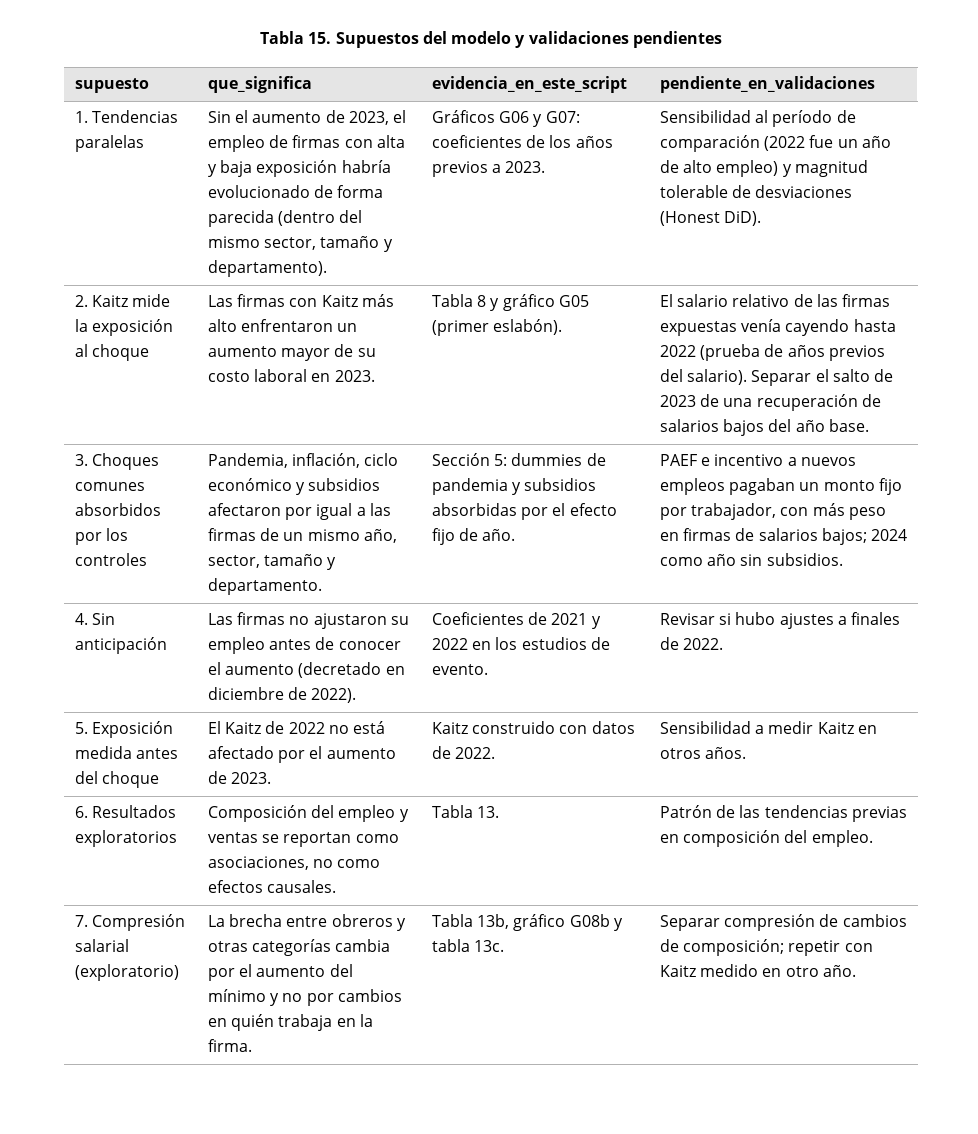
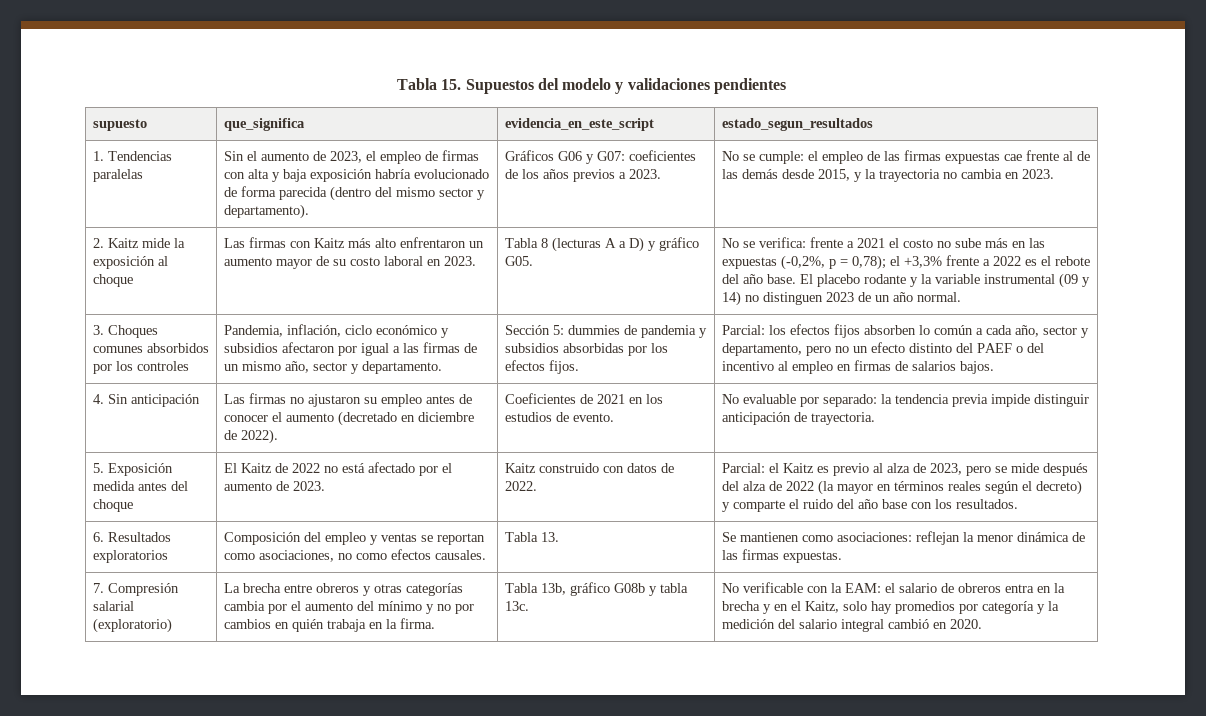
- supuesto | que_significa | evidencia_en_este_script | pendiente_en_validaciones
+ supuesto | que_significa | evidencia_en_este_script | estado_segun_resultados
- Sin el aumento de 2023, el empleo de firmas con alta y baja exposición habría evolucionado de forma parecida (dentro del mismo sector, tamaño y departamento).
+ Sin el aumento de 2023, el empleo de firmas con alta y baja exposición habría evolucionado de forma parecida (dentro del mismo sector y departamento).
- Sensibilidad al período de comparación (2022 fue un año de alto empleo) y magnitud tolerable de desviaciones (Honest DiD).
+ No se cumple: el empleo de las firmas expuestas cae frente al de las demás desde 2015, y la trayectoria no cambia en 2023.
- Tabla 8 y gráfico G05 (primer eslabón). | El salario relativo de las firmas expuestas venía cayendo hasta 2022 (prueba de años previos del salario). Separar el salto de 2023 de una recuperación de salarios bajos del año base.
+ Tabla 8 (lecturas A a D) y gráfico G05. | No se verifica: frente a 2021 el costo no sube más en las expuestas (-0,2%, p = 0,78); el +3,3% frente a 2022 es el rebote del año base. El placebo rodante y la variable instrumental (09 y 14) no distinguen 2023 de un año normal.
- Pandemia, inflación, ciclo económico y subsidios afectaron por igual a las firmas de un mismo año, sector, tamaño y departamento.
+ Pandemia, inflación, ciclo económico y subsidios afectaron por igual a las firmas de un mismo año, sector y departamento.
- Sección 5: dummies de pandemia y subsidios absorbidas por el efecto fijo de año. | PAEF e incentivo a nuevos empleos pagaban un monto fijo por trabajador, con más peso en firmas de salarios bajos; 2024 como año sin subsidios.
+ Sección 5: dummies de pandemia y subsidios absorbidas por los efectos fijos. | Parcial: los efectos fijos absorben lo común a cada año, sector y departamento, pero no un efecto distinto del PAEF o del incentivo al empleo en firmas de salarios bajos.
- 4. Sin anticipación | Las firmas no ajustaron su empleo antes de conocer el aumento (decretado en diciembre de 2022). | Coeficientes de 2021 y 2022 en los estudios de evento. | Revisar si hubo ajustes a finales de 2022.
+ 4. Sin anticipación | Las firmas no ajustaron su empleo antes de conocer el aumento (decretado en diciembre de 2022). | Coeficientes de 2021 en los estudios de evento. | No evaluable por separado: la tendencia previa impide distinguir anticipación de trayectoria.
- Sensibilidad a medir Kaitz en otros años.
+ Parcial: el Kaitz es previo al alza de 2023, pero se mide después del alza de 2022 (la mayor en términos reales según el decreto) y comparte el ruido del año base con los resultados.
- 6. Resultados exploratorios | Composición del empleo y ventas se reportan como asociaciones, no como efectos causales. | Tabla 13. | Patrón de las tendencias previas en composición del empleo.
+ 6. Resultados exploratorios | Composición del empleo y ventas se reportan como asociaciones, no como efectos causales. | Tabla 13. | Se mantienen como asociaciones: reflejan la menor dinámica de las firmas expuestas.
- Separar compresión de cambios de composición; repetir con Kaitz medido en otro año.
+ No verificable con la EAM: el salario de obreros entra en la brecha y en el Kaitz, solo hay promedios por categoría y la medición del salario integral cambió en 2020.

